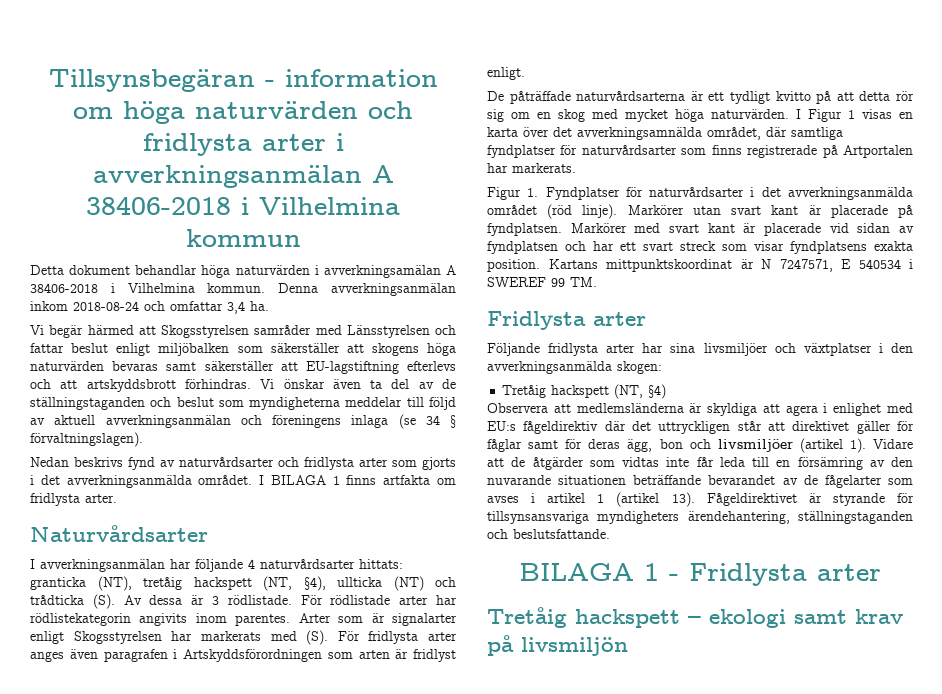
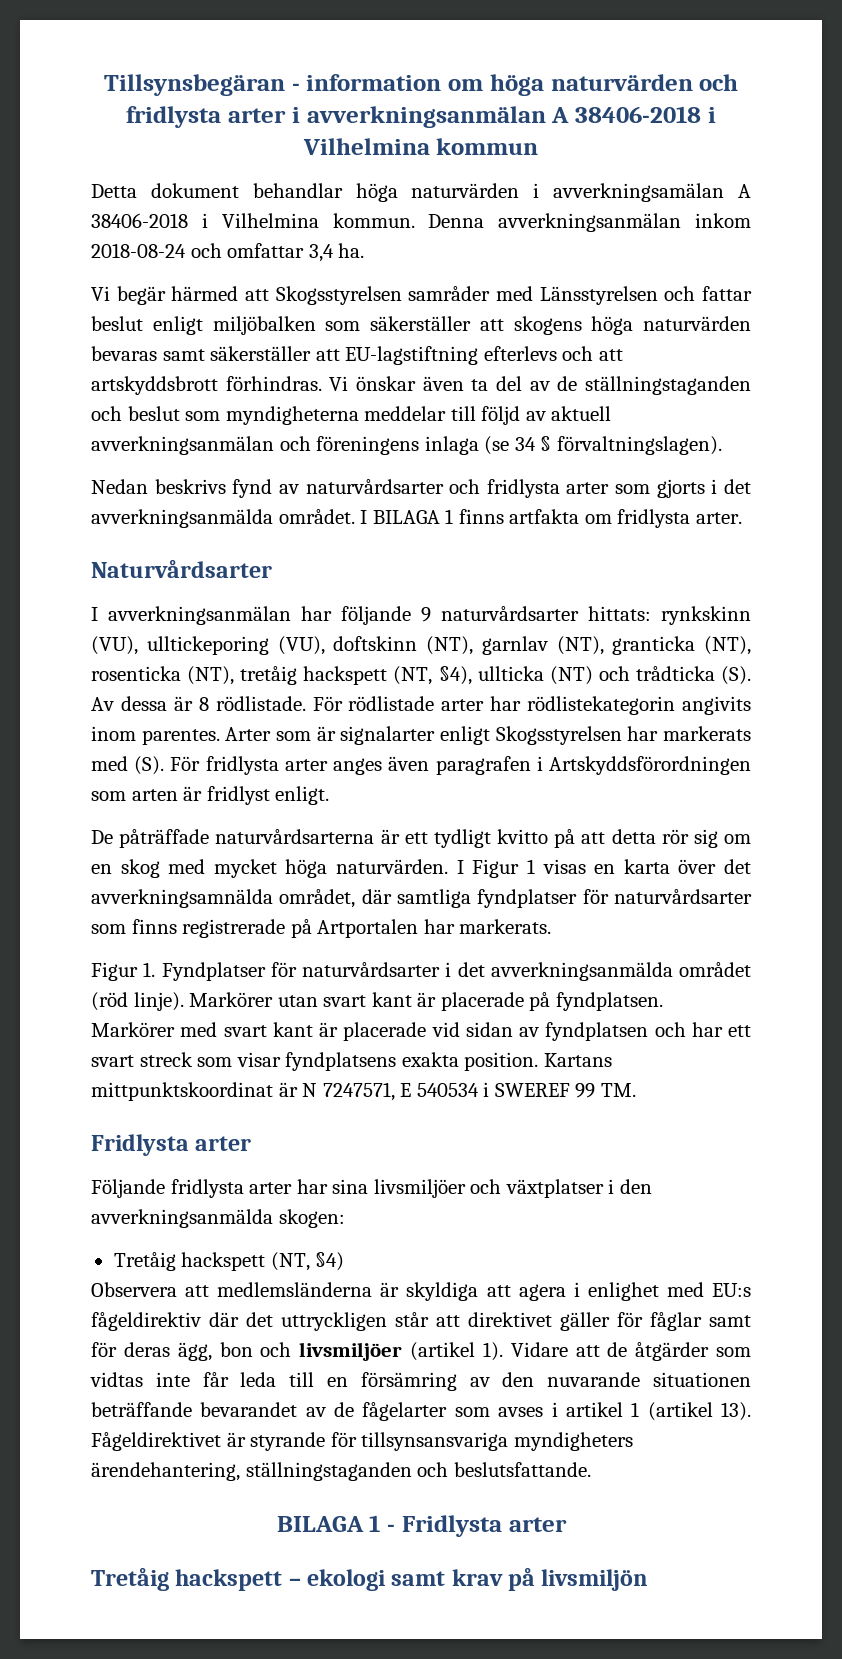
- I avverkningsanmälan har följande 4 naturvårdsarter hittats: granticka (NT), tretåig hackspett (NT, §4), ullticka (NT) och trådticka (S). Av dessa är 3 rödlistade.
+ I avverkningsanmälan har följande 9 naturvårdsarter hittats: rynkskinn (VU), ulltickeporing (VU), doftskinn (NT), garnlav (NT), granticka (NT), rosenticka (NT), tretåig hackspett (NT, §4), ullticka (NT) och trådticka (S). Av dessa är 8 rödlistade.

